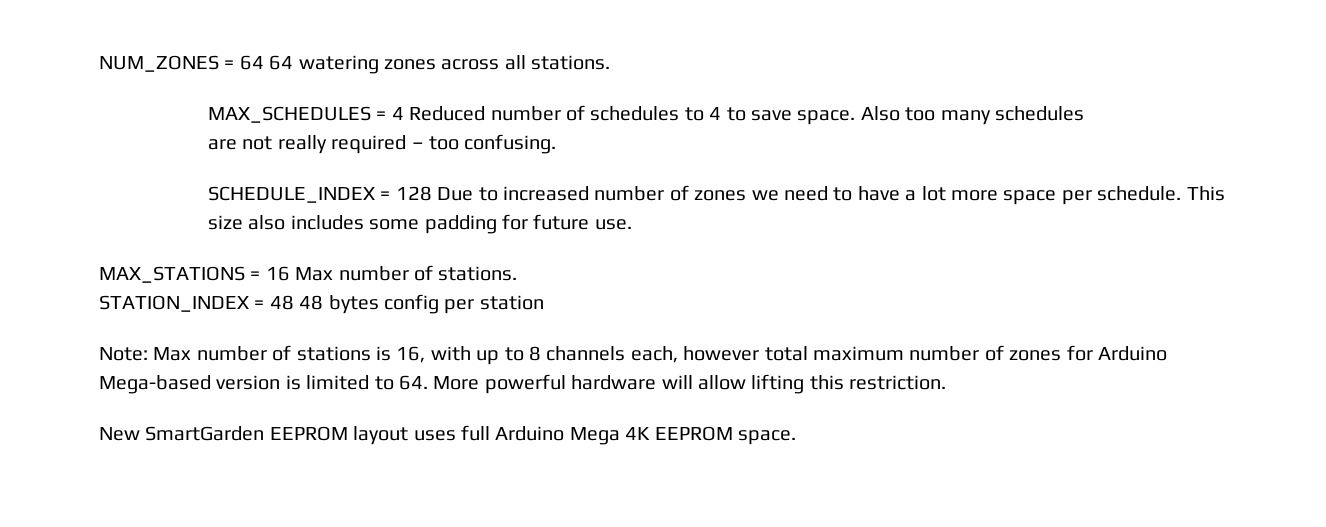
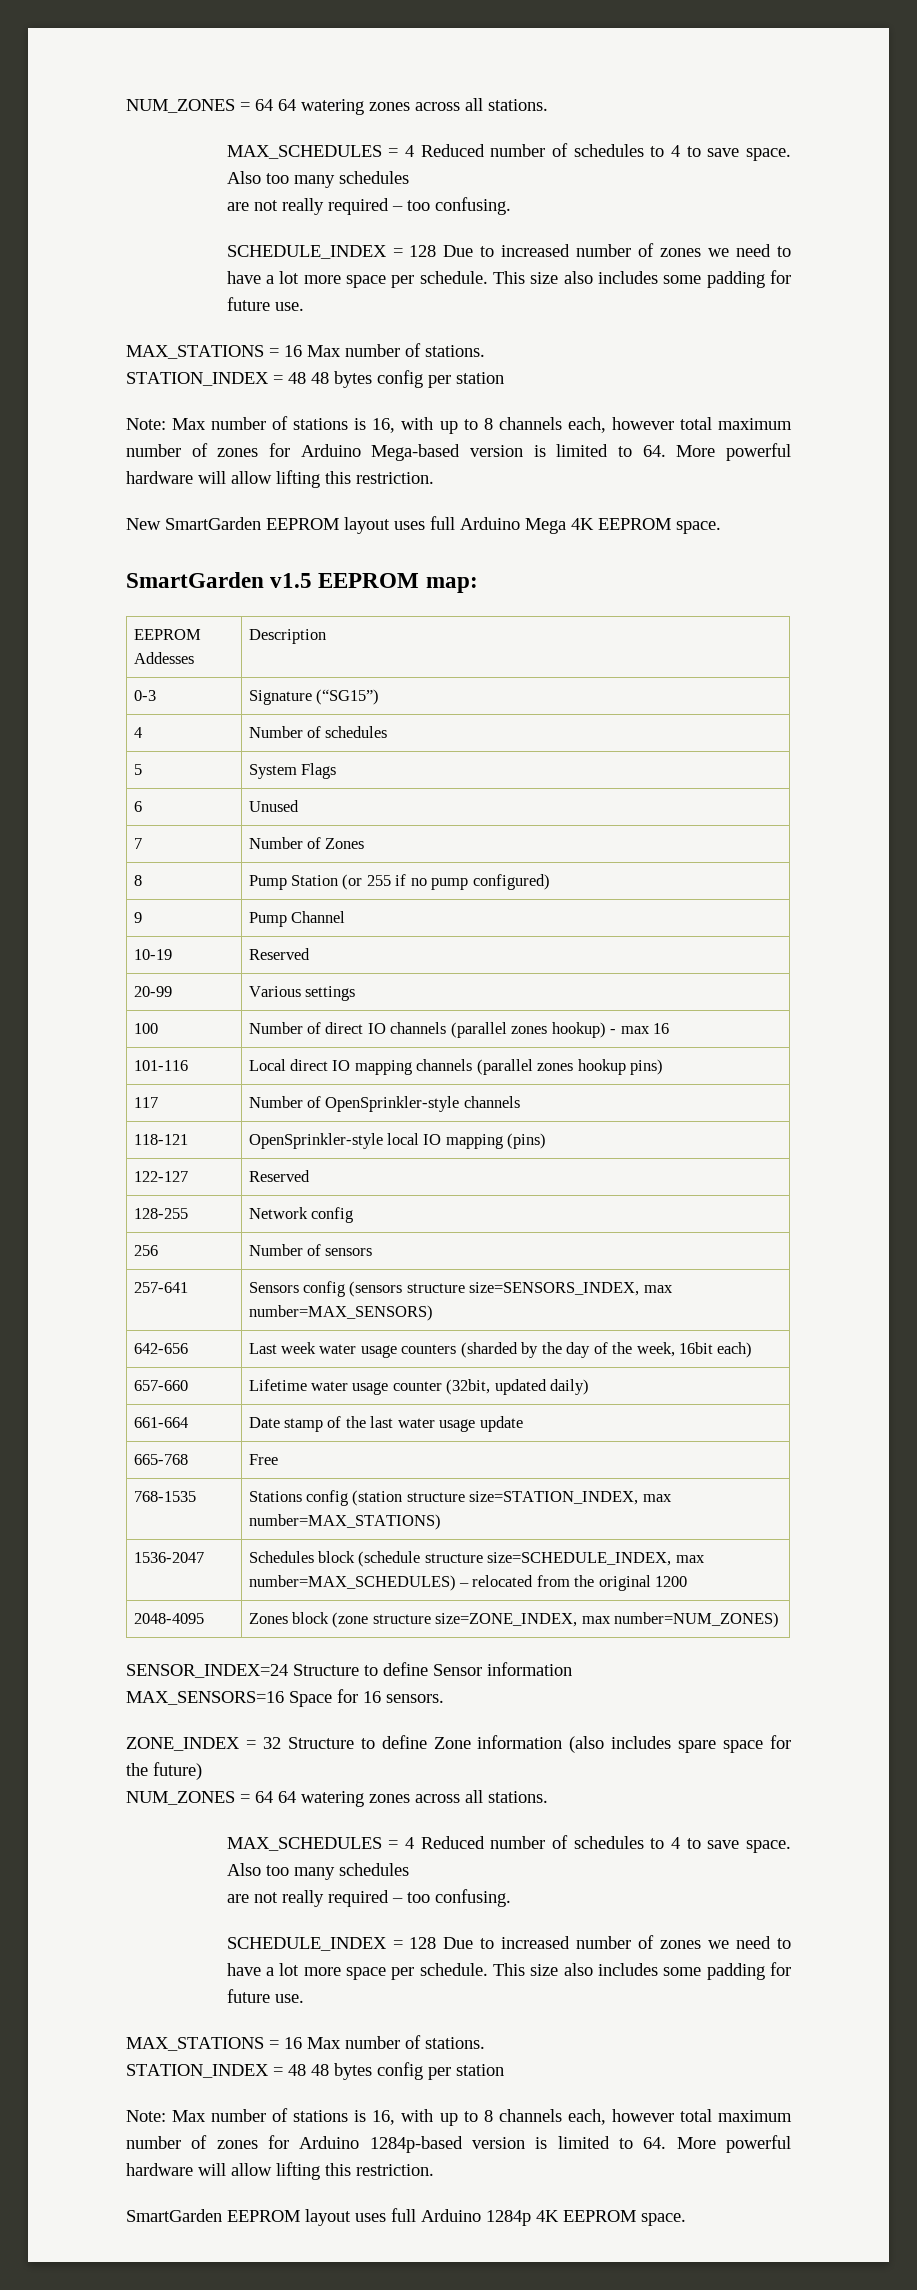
+ SmartGarden v1.5 EEPROM map:
+ EEPROM Addesses | Description
+ 0-3 | Signature (“SG15”)
+ 4 | Number of schedules
+ 5 | System Flags
+ 6 | Unused
+ 7 | Number of Zones
+ 8 | Pump Station (or 255 if no pump configured)
+ 9 | Pump Channel
+ 10-19 | Reserved
+ 20-99 | Various settings
+ 100 | Number of direct IO channels (parallel zones hookup) - max 16
+ 101-116 | Local direct IO mapping channels (parallel zones hookup pins)
+ 117 | Number of OpenSprinkler-style channels
+ 118-121 | OpenSprinkler-style local IO mapping (pins)
+ 122-127 | Reserved
+ 128-255 | Network config
+ 256 | Number of sensors
+ 257-641 | Sensors config (sensors structure size=SENSORS_INDEX, max number=MAX_SENSORS)
+ 642-656 | Last week water usage counters (sharded by the day of the week, 16bit each)
+ 657-660 | Lifetime water usage counter (32bit, updated daily)
+ 661-664 | Date stamp of the last water usage update
+ 665-768 | Free
+ 768-1535 | Stations config (station structure size=STATION_INDEX, max number=MAX_STATIONS)
+ 1536-2047 | Schedules block (schedule structure size=SCHEDULE_INDEX, max number=MAX_SCHEDULES) – relocated from the original 1200
+ 2048-4095 | Zones block (zone structure size=ZONE_INDEX, max number=NUM_ZONES)
+ SENSOR_INDEX=24 Structure to define Sensor information
+ MAX_SENSORS=16 Space for 16 sensors.
+ ZONE_INDEX = 32 Structure to define Zone information (also includes spare space for the future)
+ NUM_ZONES = 64 64 watering zones across all stations.
+ MAX_SCHEDULES = 4 Reduced number of schedules to 4 to save space. Also too many schedules
+ are not really required – too confusing.
+ SCHEDULE_INDEX = 128 Due to increased number of zones we need to have a lot more space per schedule. This size also includes some padding for future use.
+ MAX_STATIONS = 16 Max number of stations.
+ STATION_INDEX = 48 48 bytes config per station
+ Note: Max number of stations is 16, with up to 8 channels each, however total maximum number of zones for Arduino 1284p-based version is limited to 64. More powerful hardware will allow lifting this restriction.
+ SmartGarden EEPROM layout uses full Arduino 1284p 4K EEPROM space.

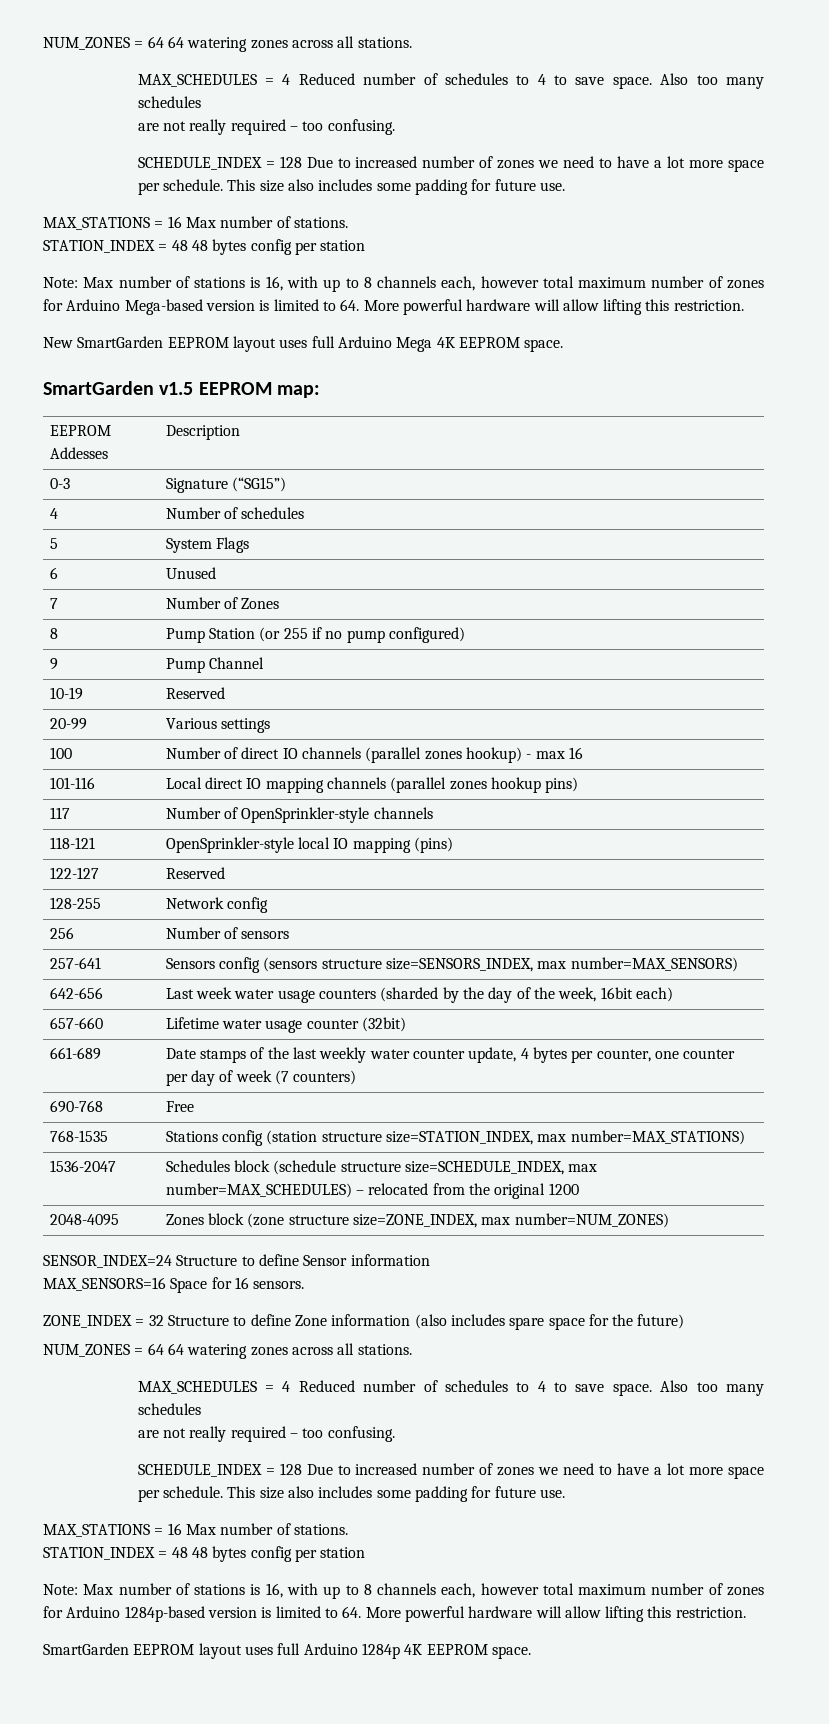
- 657-660 | Lifetime water usage counter (32bit, updated daily)
- 661-664 | Date stamp of the last water usage update
- 665-768 | Free
+ 657-660 | Lifetime water usage counter (32bit)
+ 661-689 | Date stamps of the last weekly water counter update, 4 bytes per counter, one counter per day of week (7 counters)
+ 690-768 | Free

